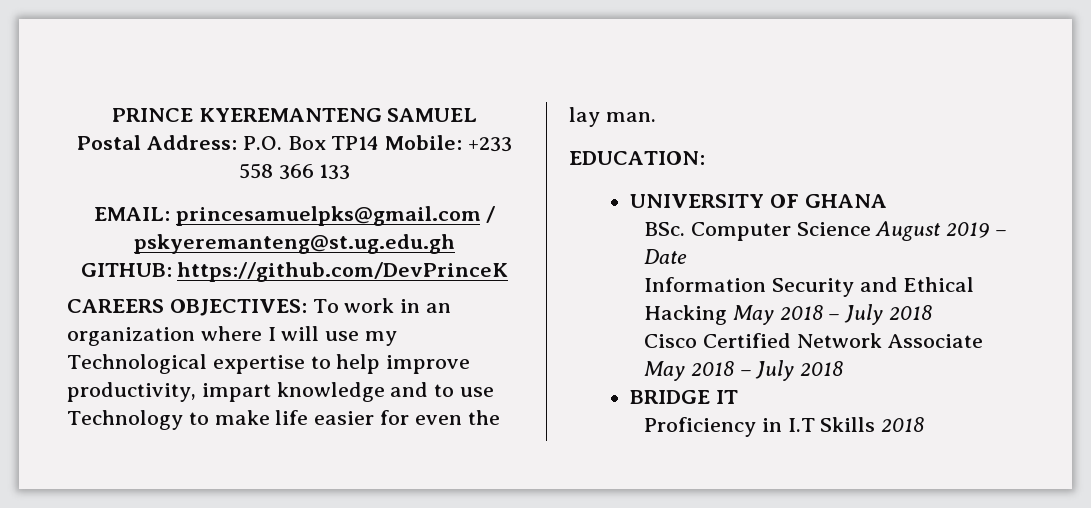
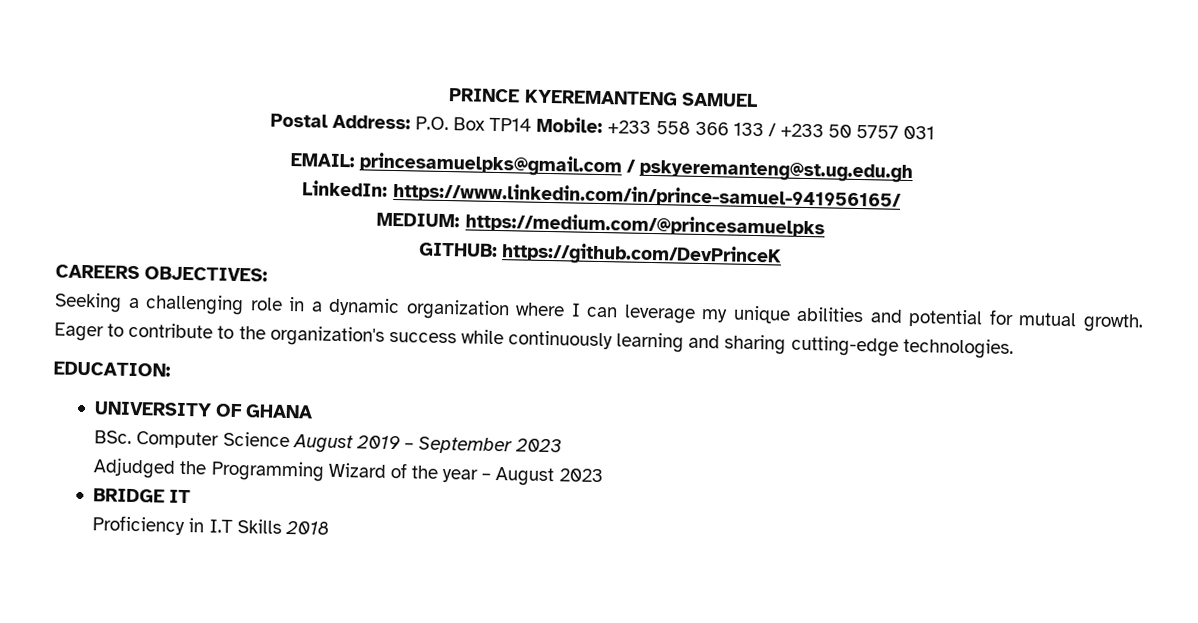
- Postal Address: P.O. Box TP14 Mobile: +233 558 366 133
+ Postal Address: P.O. Box TP14 Mobile: +233 558 366 133 / +233 50 5757 031
+ LinkedIn: https://www.linkedin.com/in/prince-samuel-941956165/
+ MEDIUM: https://medium.com/@princesamuelpks
- CAREERS OBJECTIVES: To work in an organization where I will use my Technological expertise to help improve productivity, impart knowledge and to use Technology to make life easier for even the lay man.
+ CAREERS OBJECTIVES:
+ Seeking a challenging role in a dynamic organization where I can leverage my unique abilities and potential for mutual growth. Eager to contribute to the organization's success while continuously learning and sharing cutting-edge technologies.
- BSc. Computer Science August 2019 – Date
- Information Security and Ethical Hacking May 2018 – July 2018
- Cisco Certified Network Associate May 2018 – July 2018
+ BSc. Computer Science August 2019 – September 2023
+ Adjudged the Programming Wizard of the year – August 2023

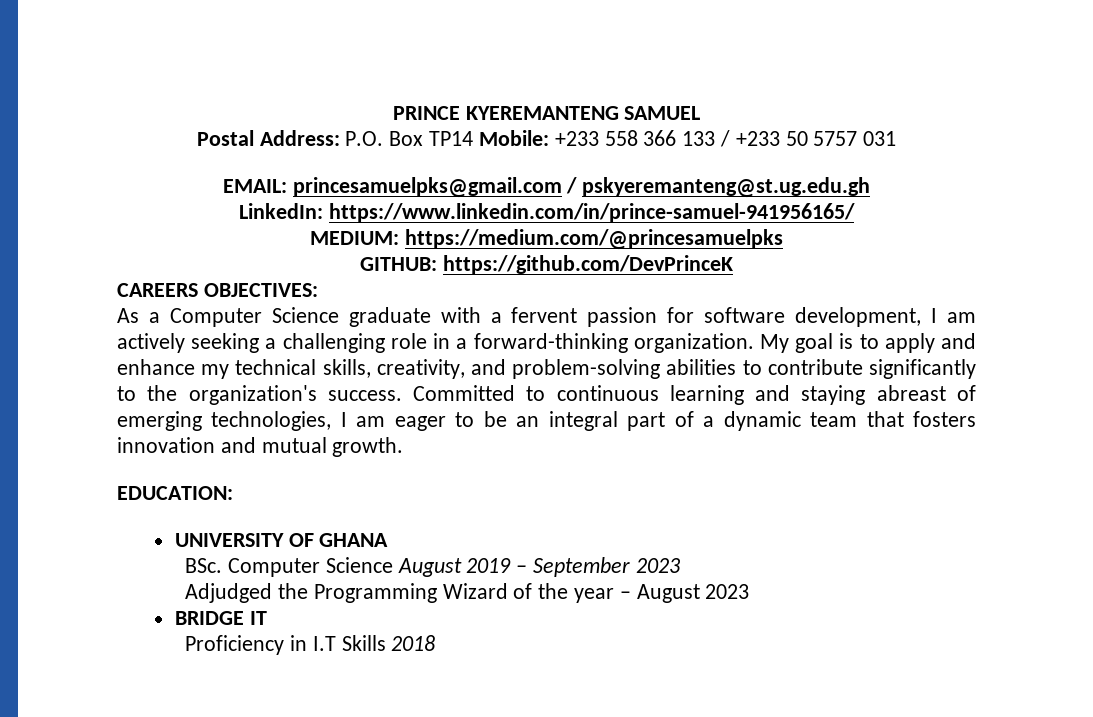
- Seeking a challenging role in a dynamic organization where I can leverage my unique abilities and potential for mutual growth. Eager to contribute to the organization's success while continuously learning and sharing cutting-edge technologies.
+ As a Computer Science graduate with a fervent passion for software development, I am actively seeking a challenging role in a forward-thinking organization. My goal is to apply and enhance my technical skills, creativity, and problem-solving abilities to contribute significantly to the organization's success. Committed to continuous learning and staying abreast of emerging technologies, I am eager to be an integral part of a dynamic team that fosters innovation and mutual growth.

